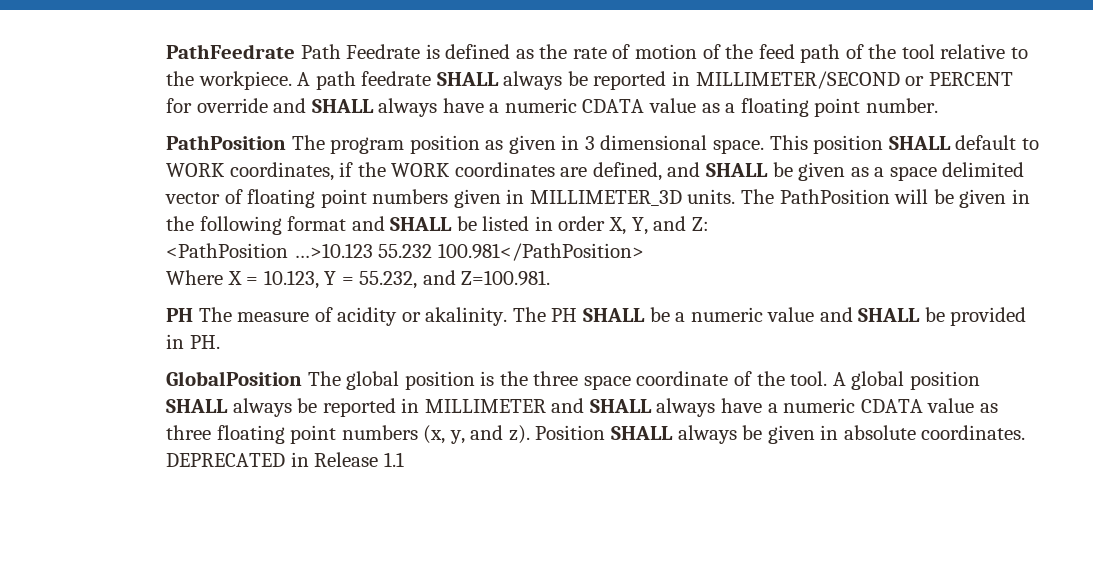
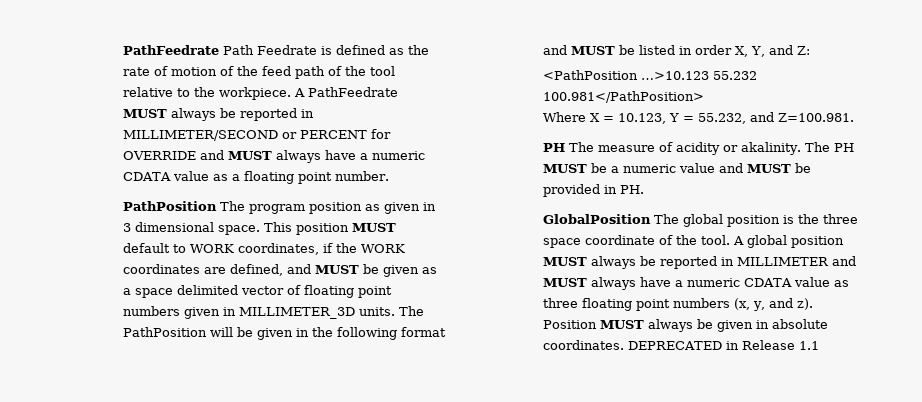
- A path feedrate SHALL always be reported in MILLIMETER/SECOND or PERCENT for override and SHALL always have a numeric CDATA value as a floating point number.
+ A PathFeedrate MUST always be reported in MILLIMETER/SECOND or PERCENT for OVERRIDE and MUST always have a numeric CDATA value as a floating point number.
- This position SHALL default to WORK coordinates, if the WORK coordinates are defined, and SHALL be given as a space delimited vector of floating point numbers given in MILLIMETER_3D units.
+ This position MUST default to WORK coordinates, if the WORK coordinates are defined, and MUST be given as a space delimited vector of floating point numbers given in MILLIMETER_3D units.
- The PathPosition will be given in the following format and SHALL be listed in order X, Y, and Z:
+ The PathPosition will be given in the following format and MUST be listed in order X, Y, and Z:
- The PH SHALL be a numeric value and SHALL be provided in PH.
+ The PH MUST be a numeric value and MUST be provided in PH.
- A global position SHALL always be reported in MILLIMETER and SHALL always have a numeric CDATA value as three floating point numbers (x, y, and z).
+ A global position MUST always be reported in MILLIMETER and MUST always have a numeric CDATA value as three floating point numbers (x, y, and z).
- Position SHALL always be given in absolute coordinates.
+ Position MUST always be given in absolute coordinates.

